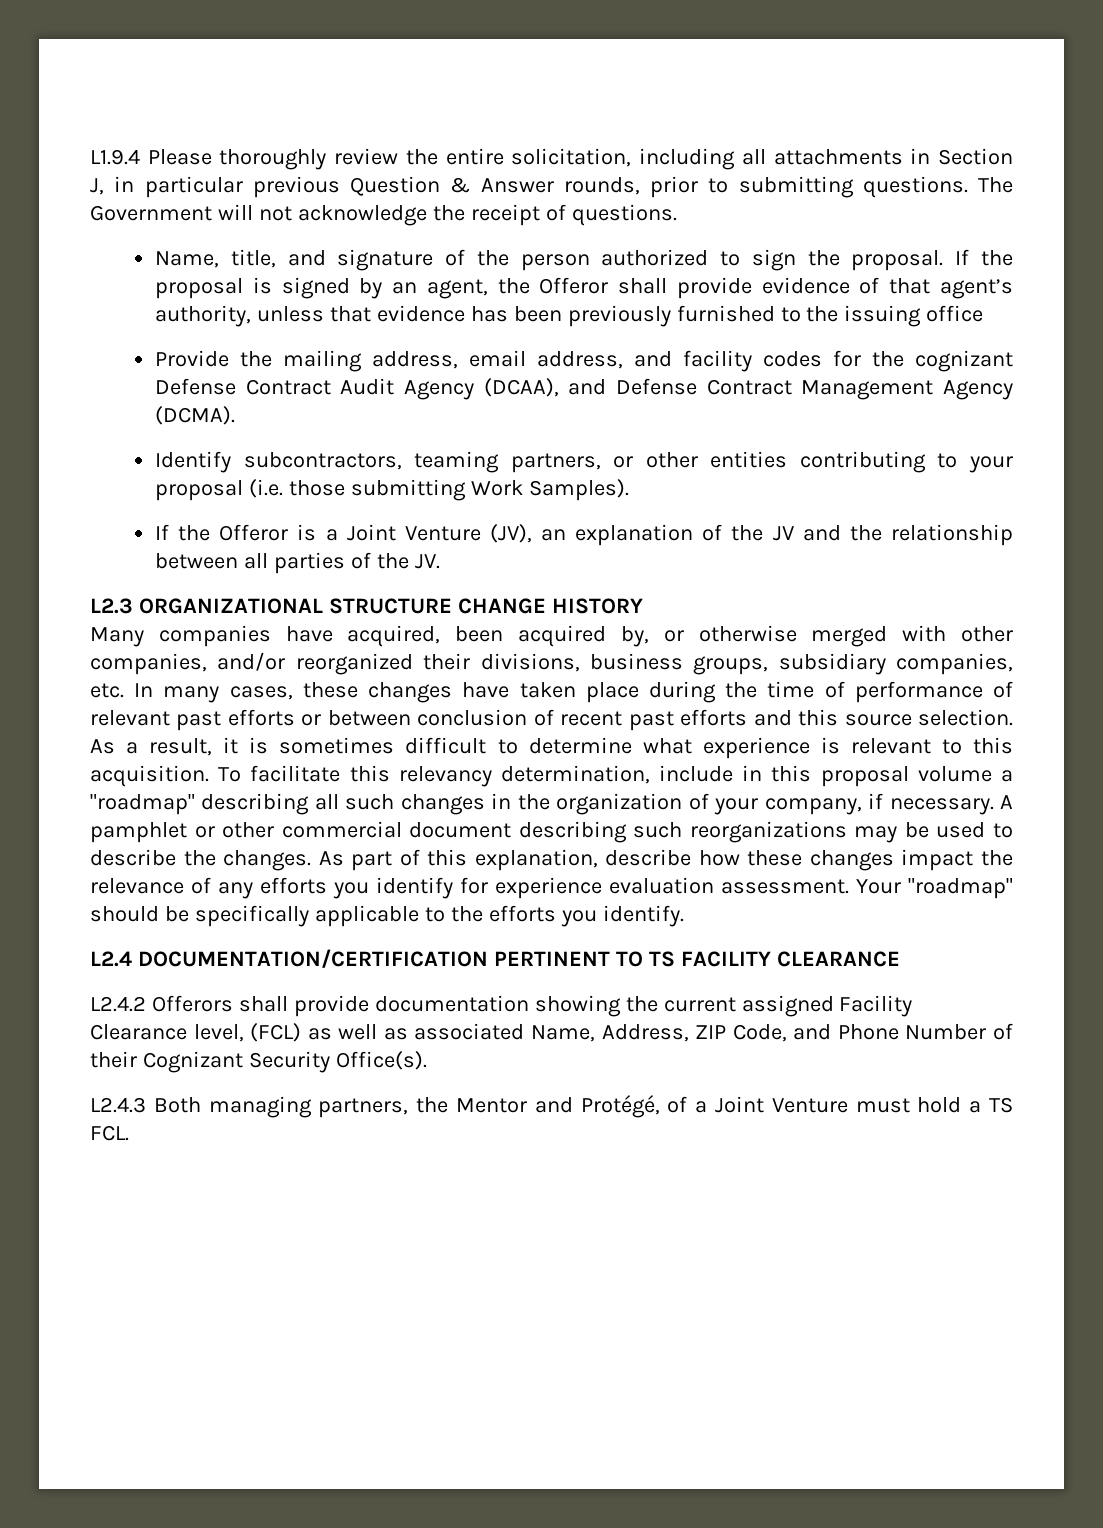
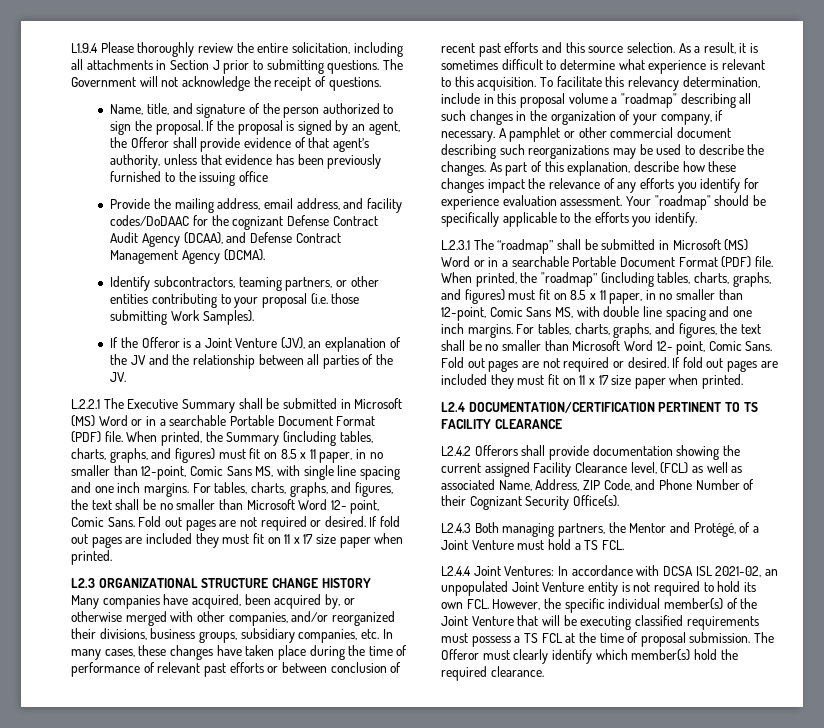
- L1.9.4 Please thoroughly review the entire solicitation, including all attachments in Section J, in particular previous Question & Answer rounds, prior to submitting questions.
+ L1.9.4 Please thoroughly review the entire solicitation, including all attachments in Section J prior to submitting questions.
- Provide the mailing address, email address, and facility codes for the cognizant Defense Contract Audit Agency (DCAA), and Defense Contract Management Agency (DCMA).
+ Provide the mailing address, email address, and facility codes/DoDAAC for the cognizant Defense Contract Audit Agency (DCAA), and Defense Contract Management Agency (DCMA).
+ L.2.2.1 The Executive Summary shall be submitted in Microsoft (MS) Word or in a searchable Portable Document Format (PDF) file. When printed, the Summary (including tables, charts, graphs, and figures) must fit on 8.5 x 11 paper, in no smaller than 12-point, Comic Sans MS, with single line spacing and one inch margins. For tables, charts, graphs, and figures, the text shall be no smaller than Microsoft Word 12- point, Comic Sans. Fold out pages are not required or desired. If fold out pages are included they must fit on 11 x 17 size paper when printed.
+ L.2.3.1 The “roadmap” shall be submitted in Microsoft (MS) Word or in a searchable Portable Document Format (PDF) file. When printed, the "roadmap” (including tables, charts, graphs, and figures) must fit on 8.5 x 11 paper, in no smaller than 12-point, Comic Sans MS, with double line spacing and one inch margins. For tables, charts, graphs, and figures, the text shall be no smaller than Microsoft Word 12- point, Comic Sans. Fold out pages are not required or desired. If fold out pages are included they must fit on 11 x 17 size paper when printed.
+ L2.4.4 Joint Ventures: In accordance with DCSA ISL 2021-02, an unpopulated Joint Venture entity is not required to hold its own FCL. However, the specific individual member(s) of the Joint Venture that will be executing classified requirements must possess a TS FCL at the time of proposal submission. The Offeror must clearly identify which member(s) hold the required clearance.

